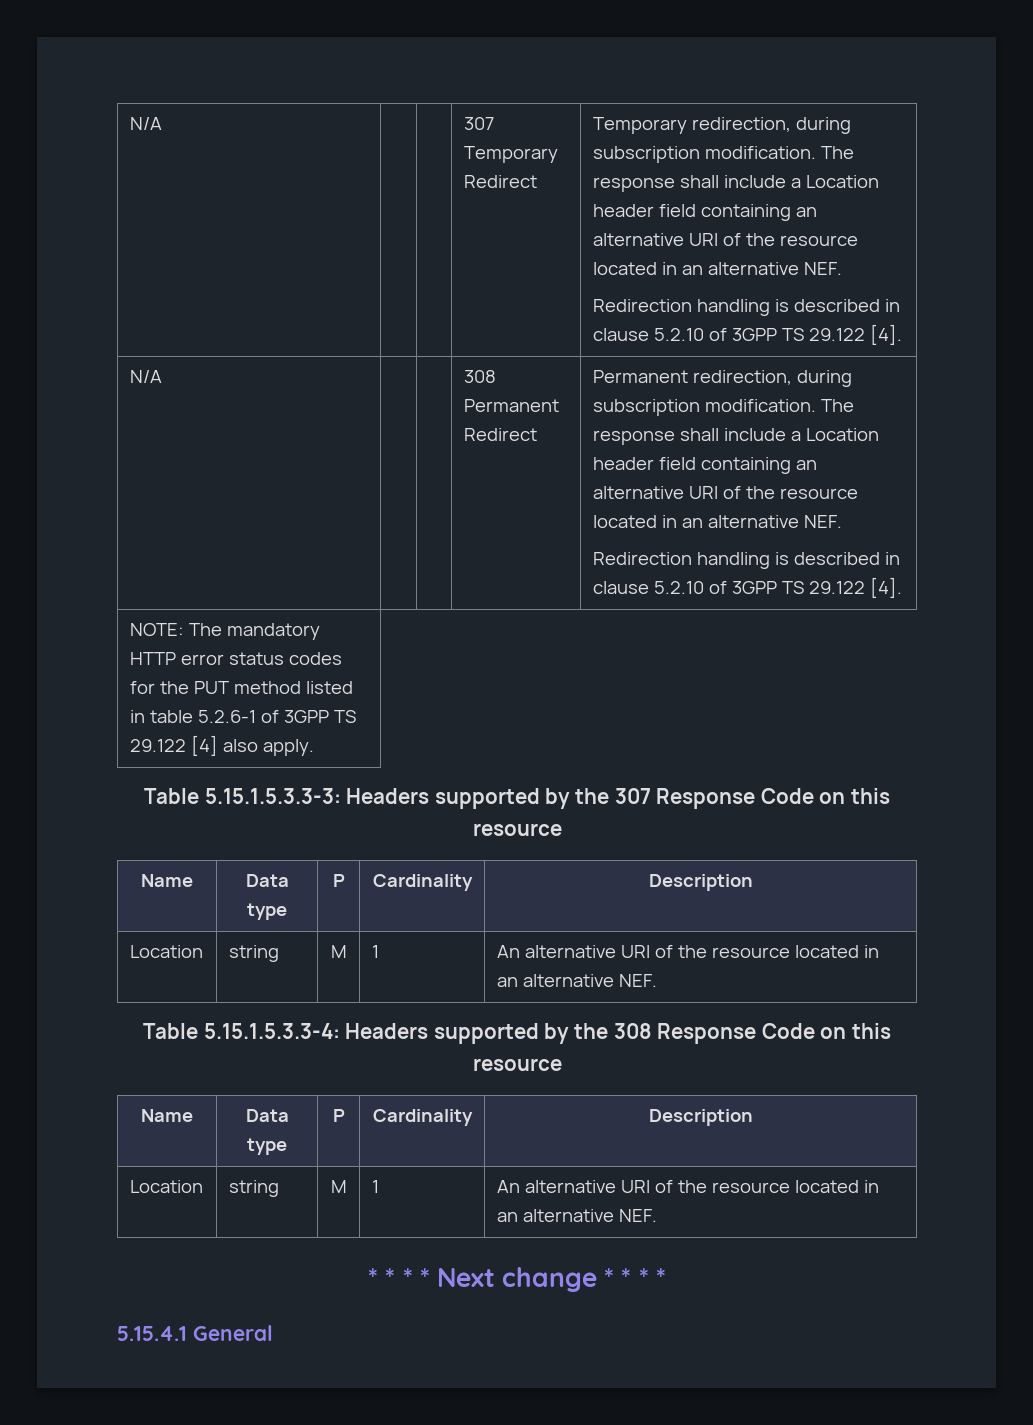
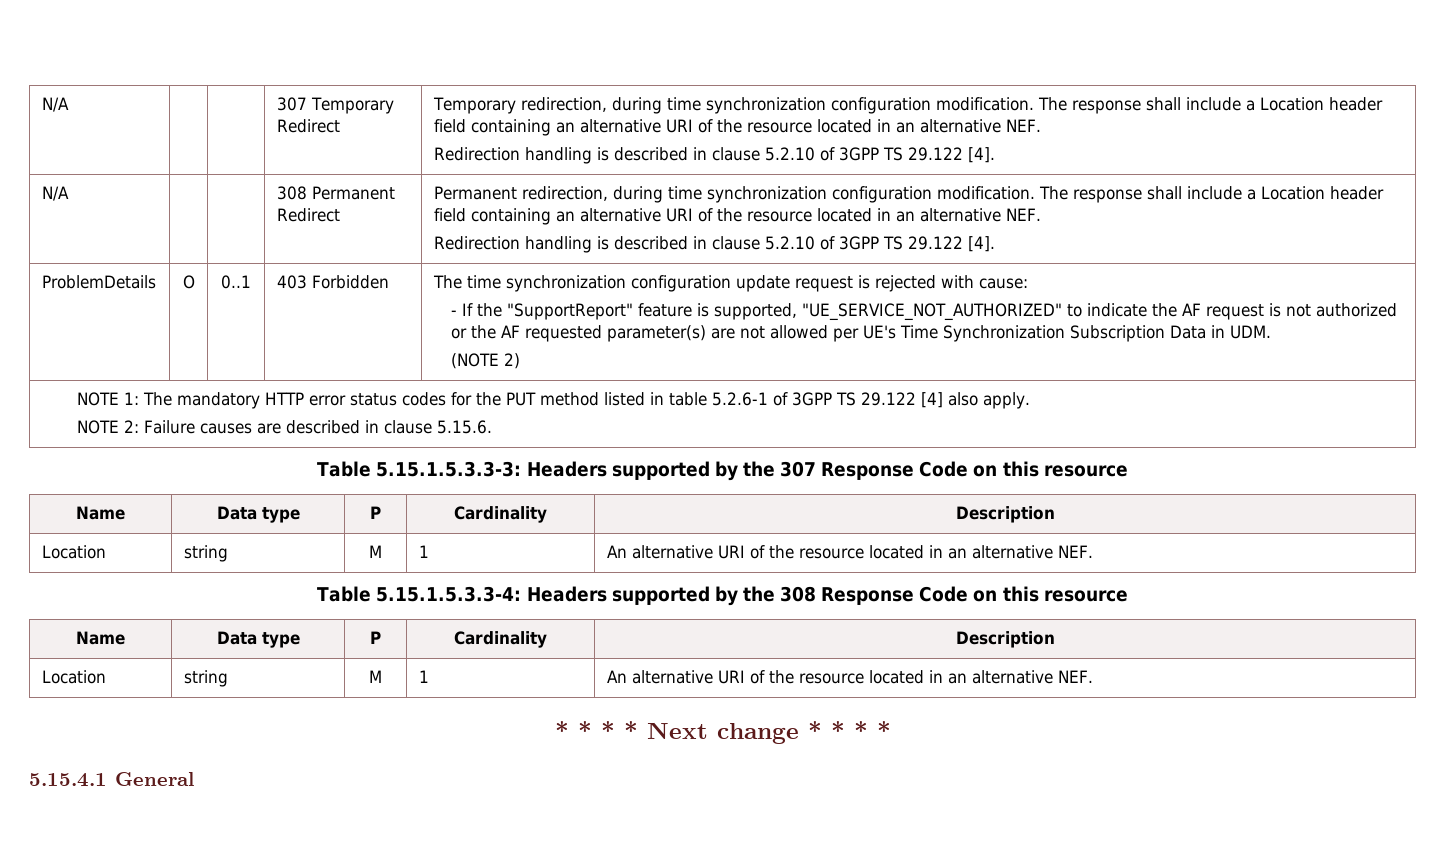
- Temporary redirection, during subscription modification.
+ Temporary redirection, during time synchronization configuration modification.
- Permanent redirection, during subscription modification.
+ Permanent redirection, during time synchronization configuration modification.
- NOTE: The mandatory HTTP error status codes for the PUT method listed in table 5.2.6-1 of 3GPP TS 29.122 [4] also apply.
+ ProblemDetails | O | 0..1 | 403 Forbidden | The time synchronization configuration update request is rejected with cause:
+ - If the "SupportReport" feature is supported, "UE_SERVICE_NOT_AUTHORIZED" to indicate the AF request is not authorized or the AF requested parameter(s) are not allowed per UE's Time Synchronization Subscription Data in UDM.
+ (NOTE 2)
+ NOTE 1: The mandatory HTTP error status codes for the PUT method listed in table 5.2.6-1 of 3GPP TS 29.122 [4] also apply.
+ NOTE 2: Failure causes are described in clause 5.15.6.

